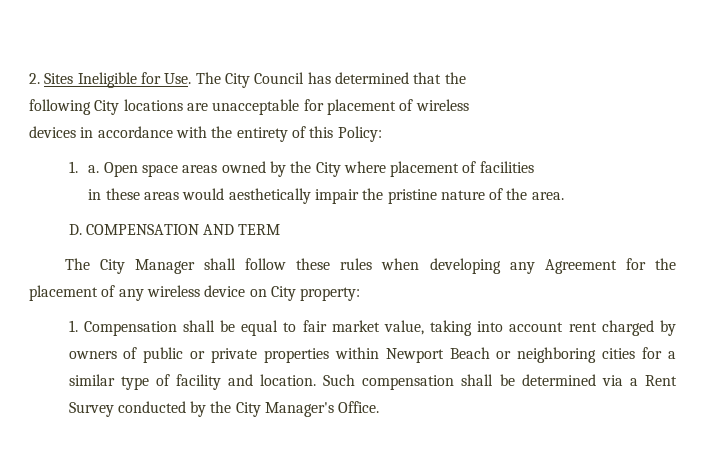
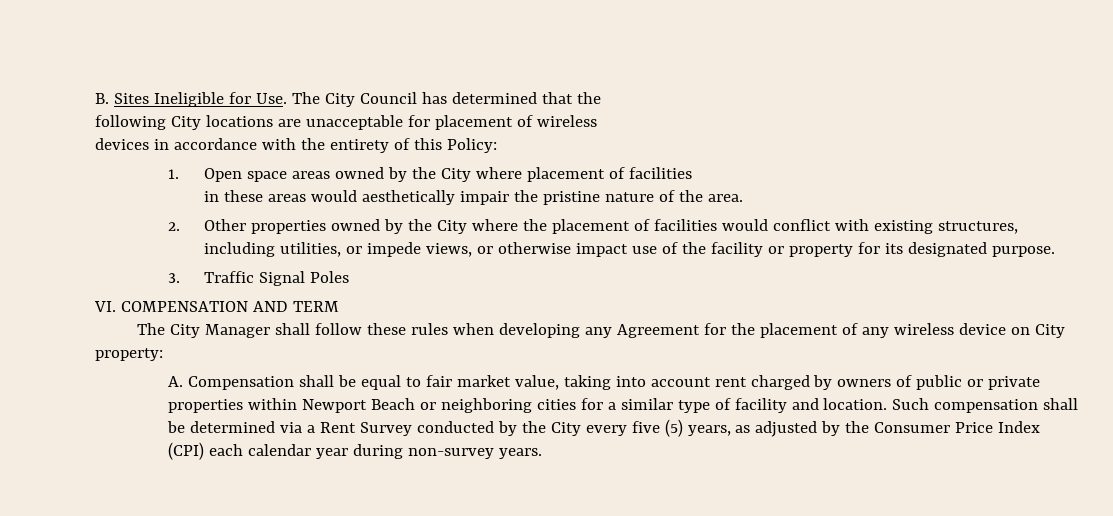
- 2. Sites Ineligible for Use. The City Council has determined that the
+ B. Sites Ineligible for Use. The City Council has determined that the
- 1. a. Open space areas owned by the City where placement of facilities
+ 1. Open space areas owned by the City where placement of facilities
- D. COMPENSATION AND TERM
+ 2. Other properties owned by the City where the placement of facilities would conflict with existing structures, including utilities, or impede views, or otherwise impact use of the facility or property for its designated purpose.
+ 3. Traffic Signal Poles
+ VI. COMPENSATION AND TERM
- 1. Compensation shall be equal to fair market value, taking into account rent charged by owners of public or private properties within Newport Beach or neighboring cities for a similar type of facility and location.
+ A. Compensation shall be equal to fair market value, taking into account rent charged by owners of public or private properties within Newport Beach or neighboring cities for a similar type of facility and location.
- Such compensation shall be determined via a Rent Survey conducted by the City Manager's Office.
+ Such compensation shall be determined via a Rent Survey conducted by the City every five (5) years, as adjusted by the Consumer Price Index (CPI) each calendar year during non-survey years.

